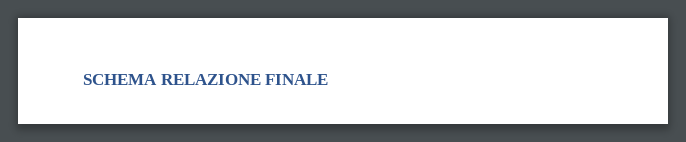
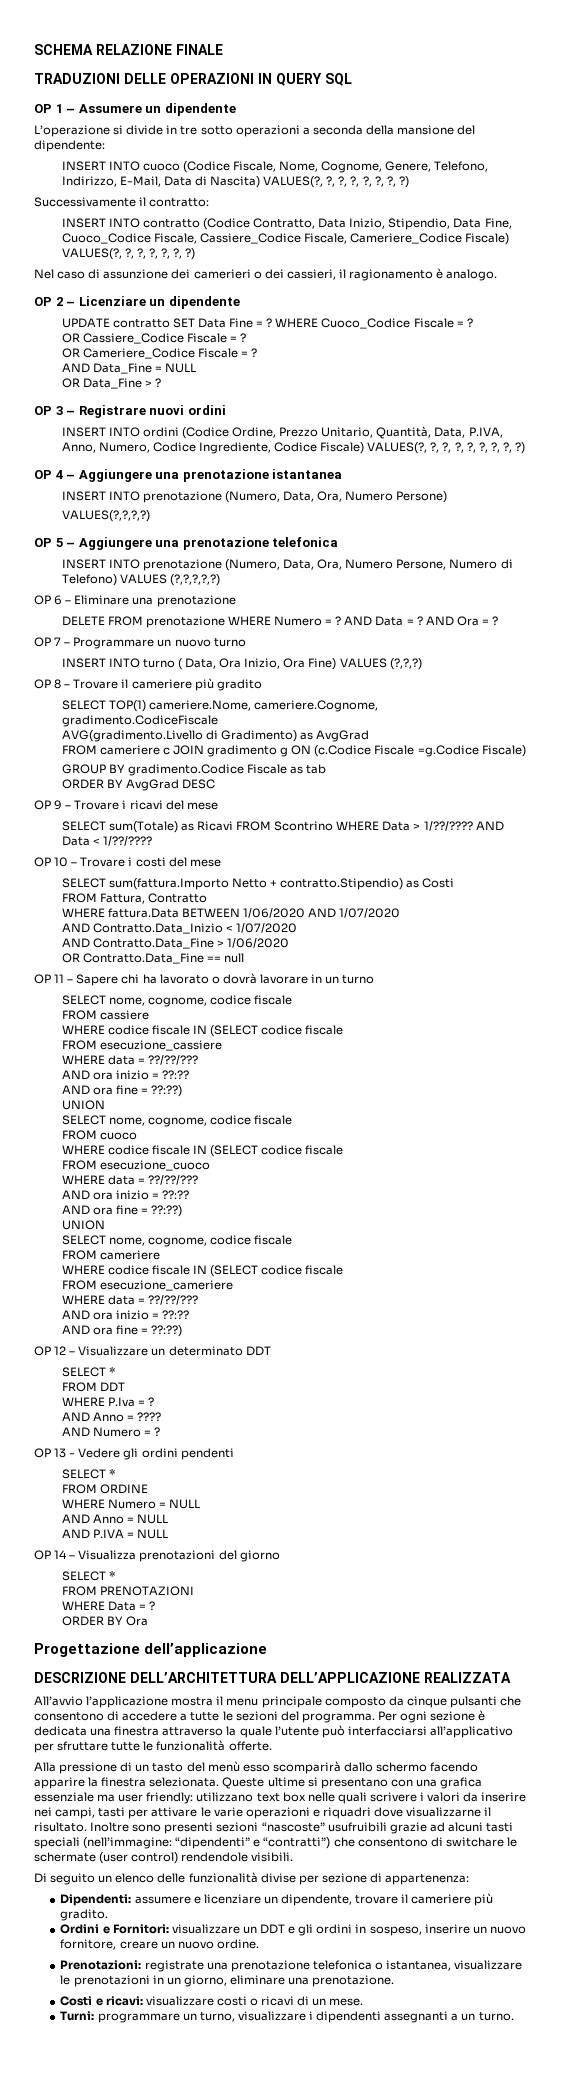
+ TRADUZIONI DELLE OPERAZIONI IN QUERY SQL
+ OP 1 – Assumere un dipendente
+ L’operazione si divide in tre sotto operazioni a seconda della mansione del dipendente:
+ INSERT INTO cuoco (Codice Fiscale, Nome, Cognome, Genere, Telefono, Indirizzo, E-Mail, Data di Nascita) VALUES(?, ?, ?, ?, ?, ?, ?, ?)
+ Successivamente il contratto:
+ INSERT INTO contratto (Codice Contratto, Data Inizio, Stipendio, Data Fine, Cuoco_Codice Fiscale, Cassiere_Codice Fiscale, Cameriere_Codice Fiscale) VALUES(?, ?, ?, ?, ?, ?, ?)
+ Nel caso di assunzione dei camerieri o dei cassieri, il ragionamento è analogo.
+ OP 2 – Licenziare un dipendente
+ UPDATE contratto SET Data Fine = ? WHERE Cuoco_Codice Fiscale = ?
+ OR Cassiere_Codice Fiscale = ?
+ OR Cameriere_Codice Fiscale = ?
+ AND Data_Fine = NULL
+ OR Data_Fine > ?
+ OP 3 – Registrare nuovi ordini
+ INSERT INTO ordini (Codice Ordine, Prezzo Unitario, Quantità, Data, P.IVA, Anno, Numero, Codice Ingrediente, Codice Fiscale) VALUES(?, ?, ?, ?, ?, ?, ?, ?, ?)
+ OP 4 – Aggiungere una prenotazione istantanea
+ INSERT INTO prenotazione (Numero, Data, Ora, Numero Persone)
+ VALUES(?,?,?,?)
+ OP 5 – Aggiungere una prenotazione telefonica
+ INSERT INTO prenotazione (Numero, Data, Ora, Numero Persone, Numero di Telefono) VALUES (?,?,?,?,?)
+ OP 6 – Eliminare una prenotazione
+ DELETE FROM prenotazione WHERE Numero = ? AND Data = ? AND Ora = ?
+ OP 7 – Programmare un nuovo turno
+ INSERT INTO turno ( Data, Ora Inizio, Ora Fine) VALUES (?,?,?)
+ OP 8 – Trovare il cameriere più gradito
+ SELECT TOP(1) cameriere.Nome, cameriere.Cognome, gradimento.CodiceFiscale
+ AVG(gradimento.Livello di Gradimento) as AvgGrad
+ FROM cameriere c JOIN gradimento g ON (c.Codice Fiscale =g.Codice Fiscale)
+ GROUP BY gradimento.Codice Fiscale as tab
+ ORDER BY AvgGrad DESC
+ OP 9 – Trovare i ricavi del mese
+ SELECT sum(Totale) as Ricavi FROM Scontrino WHERE Data > 1/??/???? AND Data < 1/??/????
+ OP 10 – Trovare i costi del mese
+ SELECT sum(fattura.Importo Netto + contratto.Stipendio) as Costi
+ FROM Fattura, Contratto
+ WHERE fattura.Data BETWEEN 1/06/2020 AND 1/07/2020
+ AND Contratto.Data_Inizio < 1/07/2020
+ AND Contratto.Data_Fine > 1/06/2020
+ OR Contratto.Data_Fine == null
+ OP 11 – Sapere chi ha lavorato o dovrà lavorare in un turno
+ SELECT nome, cognome, codice fiscale
+ FROM cassiere
+ WHERE codice fiscale IN (SELECT codice fiscale
+ FROM esecuzione_cassiere
+ WHERE data = ??/??/???
+ AND ora inizio = ??:??
+ AND ora fine = ??:??)
+ UNION
+ SELECT nome, cognome, codice fiscale
+ FROM cuoco
+ WHERE codice fiscale IN (SELECT codice fiscale
+ FROM esecuzione_cuoco
+ WHERE data = ??/??/???
+ AND ora inizio = ??:??
+ AND ora fine = ??:??)
+ UNION
+ SELECT nome, cognome, codice fiscale
+ FROM cameriere
+ WHERE codice fiscale IN (SELECT codice fiscale
+ FROM esecuzione_cameriere
+ WHERE data = ??/??/???
+ AND ora inizio = ??:??
+ AND ora fine = ??:??)
+ OP 12 – Visualizzare un determinato DDT
+ SELECT *
+ FROM DDT
+ WHERE P.Iva = ?
+ AND Anno = ????
+ AND Numero = ?
+ OP 13 - Vedere gli ordini pendenti
+ SELECT *
+ FROM ORDINE
+ WHERE Numero = NULL
+ AND Anno = NULL
+ AND P.IVA = NULL
+ OP 14 – Visualizza prenotazioni del giorno
+ SELECT *
+ FROM PRENOTAZIONI
+ WHERE Data = ?
+ ORDER BY Ora
+ Progettazione dell’applicazione
+ DESCRIZIONE DELL’ARCHITETTURA DELL’APPLICAZIONE REALIZZATA
+ All’avvio l’applicazione mostra il menu principale composto da cinque pulsanti che consentono di accedere a tutte le sezioni del programma. Per ogni sezione è dedicata una finestra attraverso la quale l’utente può interfacciarsi all’applicativo per sfruttare tutte le funzionalità offerte.
+ Alla pressione di un tasto del menù esso scomparirà dallo schermo facendo apparire la finestra selezionata. Queste ultime si presentano con una grafica essenziale ma user friendly: utilizzano text box nelle quali scrivere i valori da inserire nei campi, tasti per attivare le varie operazioni e riquadri dove visualizzarne il risultato. Inoltre sono presenti sezioni “nascoste” usufruibili grazie ad alcuni tasti speciali (nell’immagine: “dipendenti” e “contratti”) che consentono di switchare le schermate (user control) rendendole visibili.
+ Di seguito un elenco delle funzionalità divise per sezione di appartenenza:
+ Dipendenti: assumere e licenziare un dipendente, trovare il cameriere più gradito.
+ Ordini e Fornitori: visualizzare un DDT e gli ordini in sospeso, inserire un nuovo fornitore, creare un nuovo ordine.
+ Prenotazioni: registrate una prenotazione telefonica o istantanea, visualizzare le prenotazioni in un giorno, eliminare una prenotazione.
+ Costi e ricavi: visualizzare costi o ricavi di un mese.
+ Turni: programmare un turno, visualizzare i dipendenti assegnanti a un turno.

